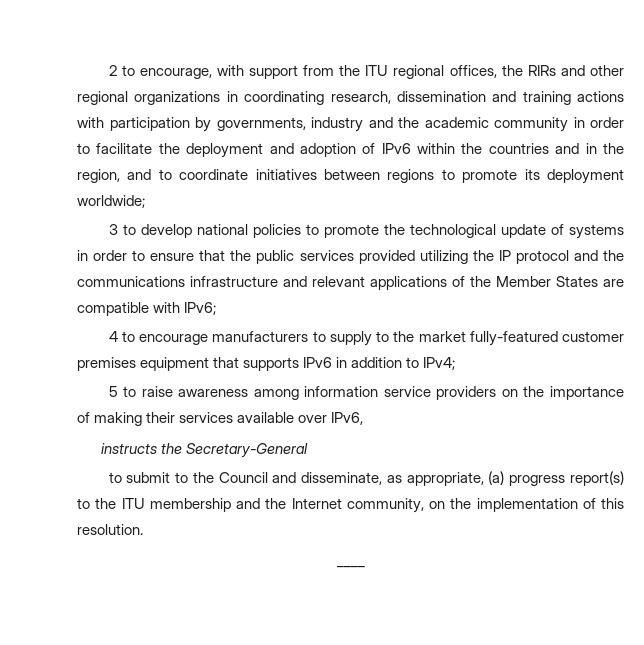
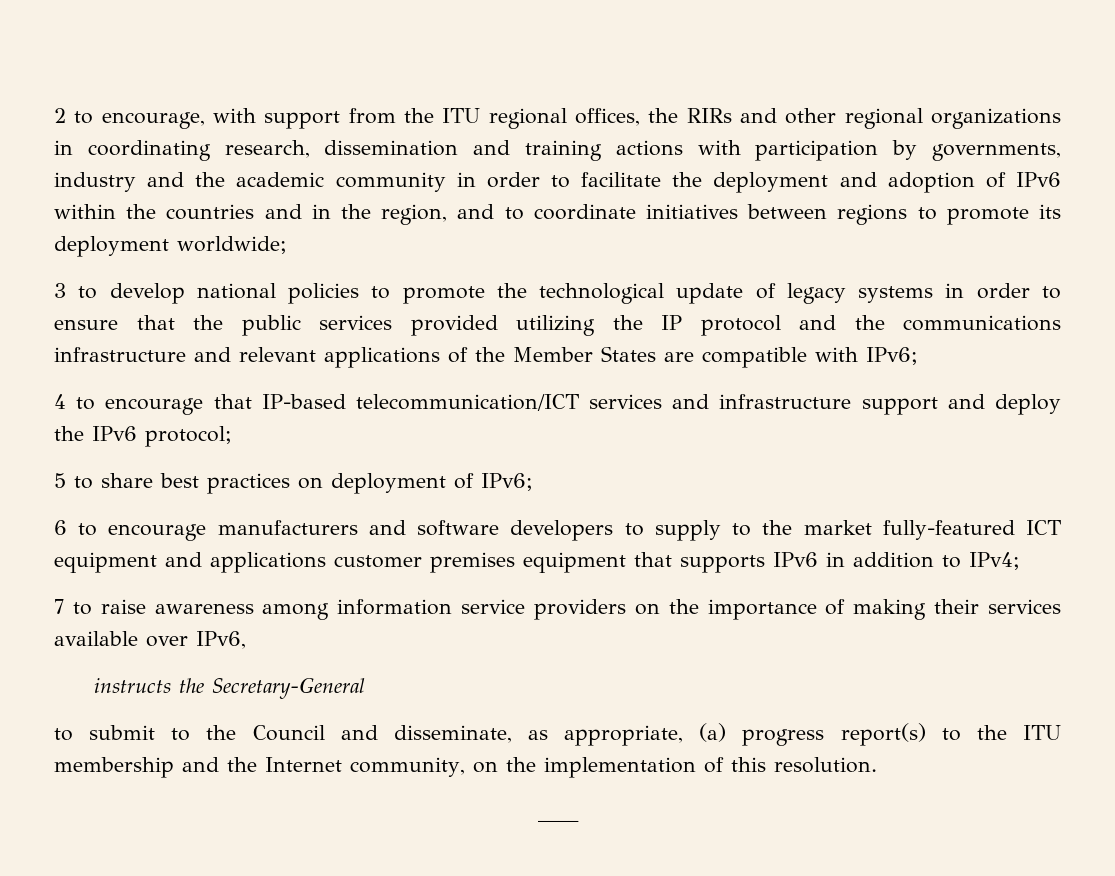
- 3 to develop national policies to promote the technological update of systems in order to ensure that the public services provided utilizing the IP protocol and the communications infrastructure and relevant applications of the Member States are compatible with IPv6;
+ 3 to develop national policies to promote the technological update of legacy systems in order to ensure that the public services provided utilizing the IP protocol and the communications infrastructure and relevant applications of the Member States are compatible with IPv6;
- 4 to encourage manufacturers to supply to the market fully-featured customer premises equipment that supports IPv6 in addition to IPv4;
+ 4 to encourage that IP-based telecommunication/ICT services and infrastructure support and deploy the IPv6 protocol;
+ 5 to share best practices on deployment of IPv6;
+ 6 to encourage manufacturers and software developers to supply to the market fully-featured ICT equipment and applications customer premises equipment that supports IPv6 in addition to IPv4;
- 5 to raise awareness among information service providers on the importance of making their services available over IPv6,
+ 7 to raise awareness among information service providers on the importance of making their services available over IPv6,

